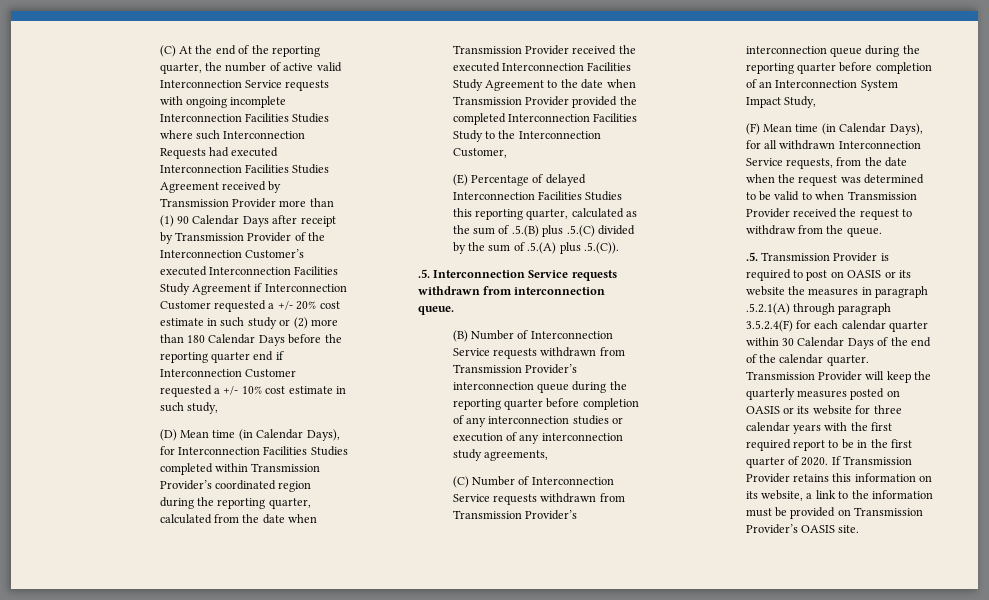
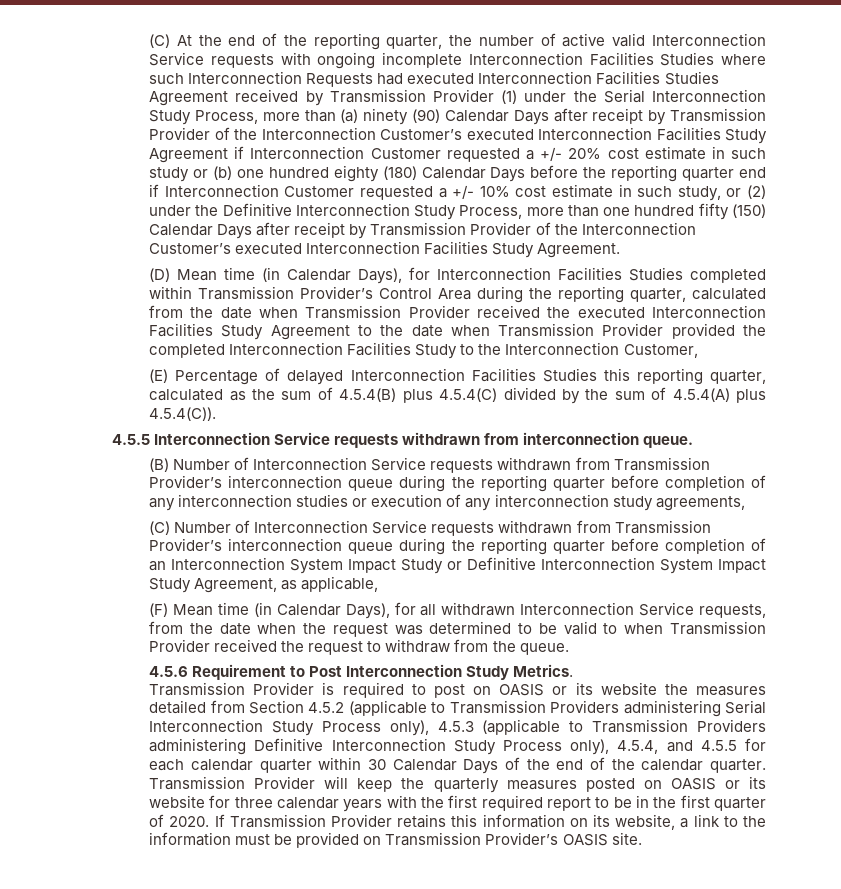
- (C) At the end of the reporting quarter, the number of active valid Interconnection Service requests with ongoing incomplete Interconnection Facilities Studies where such Interconnection Requests had executed Interconnection Facilities Studies Agreement received by Transmission Provider more than (1) 90 Calendar Days after receipt by Transmission Provider of the Interconnection Customer’s executed Interconnection Facilities Study Agreement if Interconnection Customer requested a +/- 20% cost estimate in such study or (2) more than 180 Calendar Days before the reporting quarter end if Interconnection Customer requested a +/- 10% cost estimate in such study,
+ (C) At the end of the reporting quarter, the number of active valid Interconnection Service requests with ongoing incomplete Interconnection Facilities Studies where such Interconnection Requests had executed Interconnection Facilities Studies Agreement received by Transmission Provider (1) under the Serial Interconnection Study Process, more than (a) ninety (90) Calendar Days after receipt by Transmission Provider of the Interconnection Customer’s executed Interconnection Facilities Study Agreement if Interconnection Customer requested a +/- 20% cost estimate in such study or (b) one hundred eighty (180) Calendar Days before the reporting quarter end if Interconnection Customer requested a +/- 10% cost estimate in such study, or (2) under the Definitive Interconnection Study Process, more than one hundred fifty (150) Calendar Days after receipt by Transmission Provider of the Interconnection Customer’s executed Interconnection Facilities Study Agreement.
- (D) Mean time (in Calendar Days), for Interconnection Facilities Studies completed within Transmission Provider’s coordinated region during the reporting quarter, calculated from the date when Transmission Provider received the executed Interconnection Facilities Study Agreement to the date when Transmission Provider provided the completed Interconnection Facilities Study to the Interconnection Customer,
+ (D) Mean time (in Calendar Days), for Interconnection Facilities Studies completed within Transmission Provider’s Control Area during the reporting quarter, calculated from the date when Transmission Provider received the executed Interconnection Facilities Study Agreement to the date when Transmission Provider provided the completed Interconnection Facilities Study to the Interconnection Customer,
- (E) Percentage of delayed Interconnection Facilities Studies this reporting quarter, calculated as the sum of .5.(B) plus .5.(C) divided by the sum of .5.(A) plus .5.(C)).
- .5. Interconnection Service requests withdrawn from interconnection queue.
+ (E) Percentage of delayed Interconnection Facilities Studies this reporting quarter, calculated as the sum of 4.5.4(B) plus 4.5.4(C) divided by the sum of 4.5.4(A) plus 4.5.4(C)).
+ 4.5.5 Interconnection Service requests withdrawn from interconnection queue.
- (C) Number of Interconnection Service requests withdrawn from Transmission Provider’s interconnection queue during the reporting quarter before completion of an Interconnection System Impact Study,
+ (C) Number of Interconnection Service requests withdrawn from Transmission Provider’s interconnection queue during the reporting quarter before completion of an Interconnection System Impact Study or Definitive Interconnection System Impact Study Agreement, as applicable,
- .5. Transmission Provider is required to post on OASIS or its website the measures in paragraph .5.2.1(A) through paragraph 3.5.2.4(F) for each calendar quarter within 30 Calendar Days of the end of the calendar quarter.
+ 4.5.6 Requirement to Post Interconnection Study Metrics.
+ Transmission Provider is required to post on OASIS or its website the measures detailed from Section 4.5.2 (applicable to Transmission Providers administering Serial Interconnection Study Process only), 4.5.3 (applicable to Transmission Providers administering Definitive Interconnection Study Process only), 4.5.4, and 4.5.5 for each calendar quarter within 30 Calendar Days of the end of the calendar quarter.

